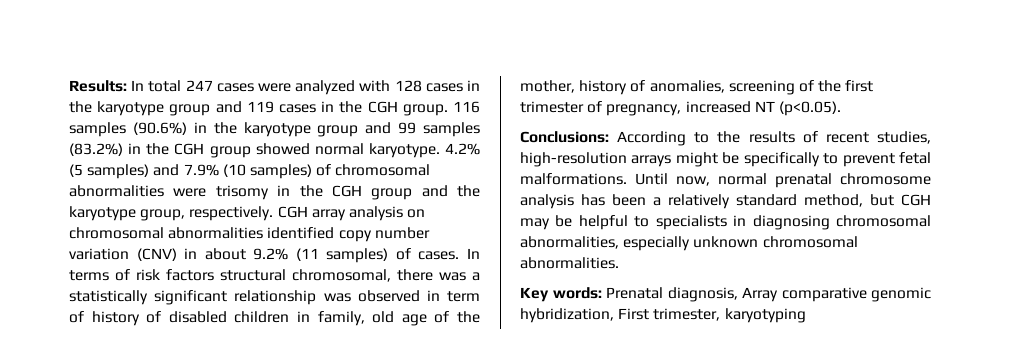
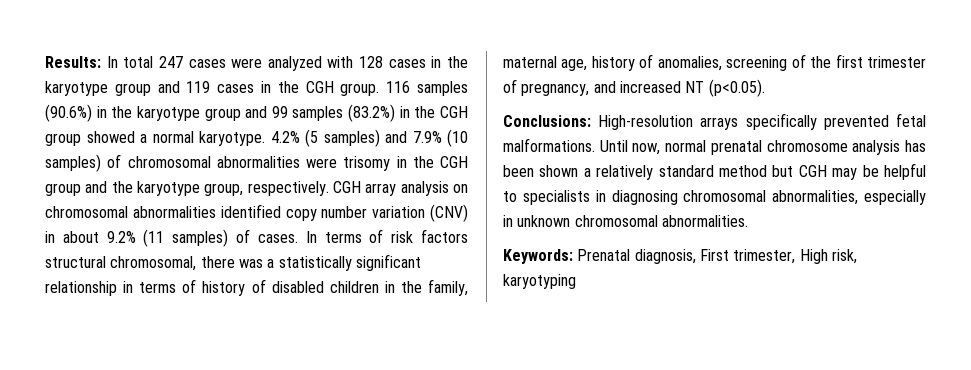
- 116 samples (90.6%) in the karyotype group and 99 samples (83.2%) in the CGH group showed normal karyotype.
+ 116 samples (90.6%) in the karyotype group and 99 samples (83.2%) in the CGH group showed a normal karyotype.
- In terms of risk factors structural chromosomal, there was a statistically significant relationship was observed in term of history of disabled children in family, old age of the mother, history of anomalies, screening of the first trimester of pregnancy, increased NT (p<0.05).
+ In terms of risk factors structural chromosomal, there was a statistically significant relationship in terms of history of disabled children in the family, maternal age, history of anomalies, screening of the first trimester of pregnancy, and increased NT (p<0.05).
- Conclusions: According to the results of recent studies, high-resolution arrays might be specifically to prevent fetal malformations.
+ Conclusions: High-resolution arrays specifically prevented fetal malformations.
- Until now, normal prenatal chromosome analysis has been a relatively standard method, but CGH may be helpful to specialists in diagnosing chromosomal abnormalities, especially unknown chromosomal abnormalities.
+ Until now, normal prenatal chromosome analysis has been shown a relatively standard method but CGH may be helpful to specialists in diagnosing chromosomal abnormalities, especially in unknown chromosomal abnormalities.
- Key words: Prenatal diagnosis, Array comparative genomic hybridization, First trimester, karyotyping
+ Keywords: Prenatal diagnosis, First trimester, High risk, karyotyping

